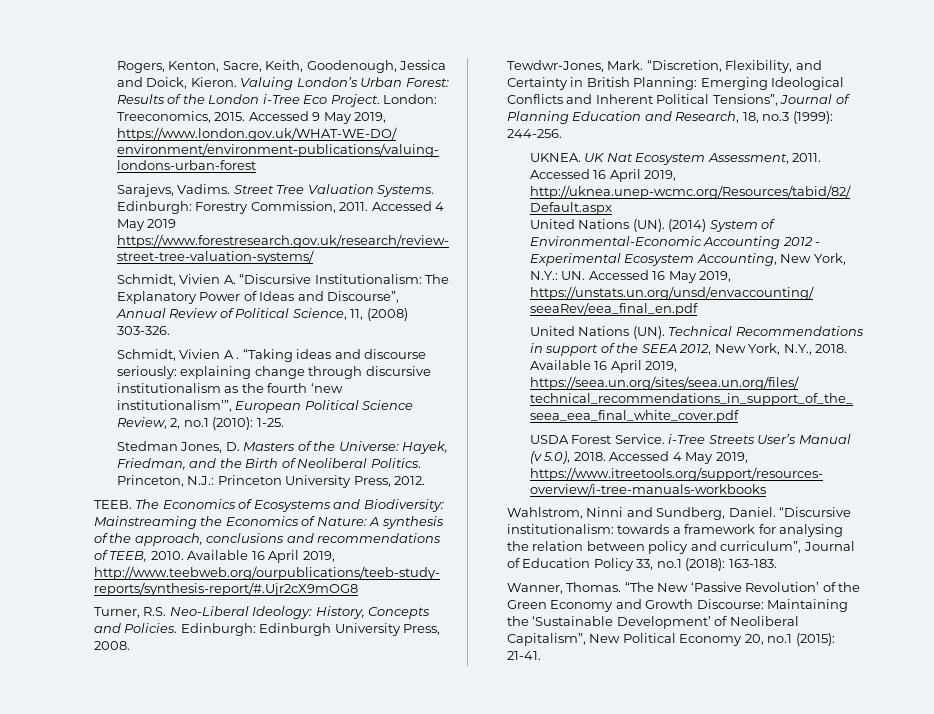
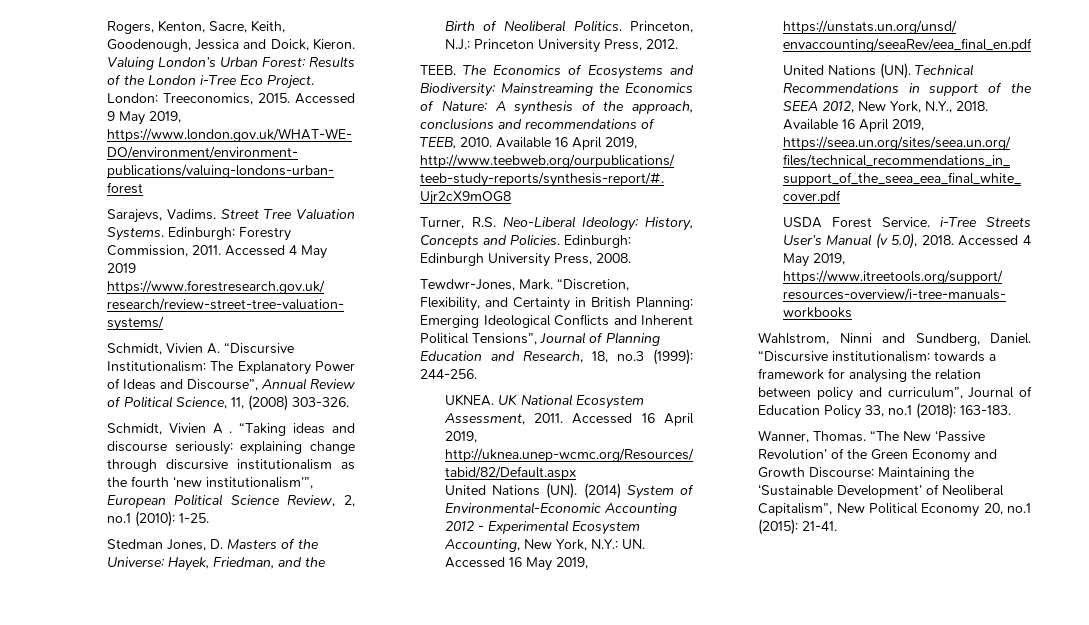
- UK Nat Ecosystem Assessment, 2011.
+ UK National Ecosystem Assessment, 2011.

